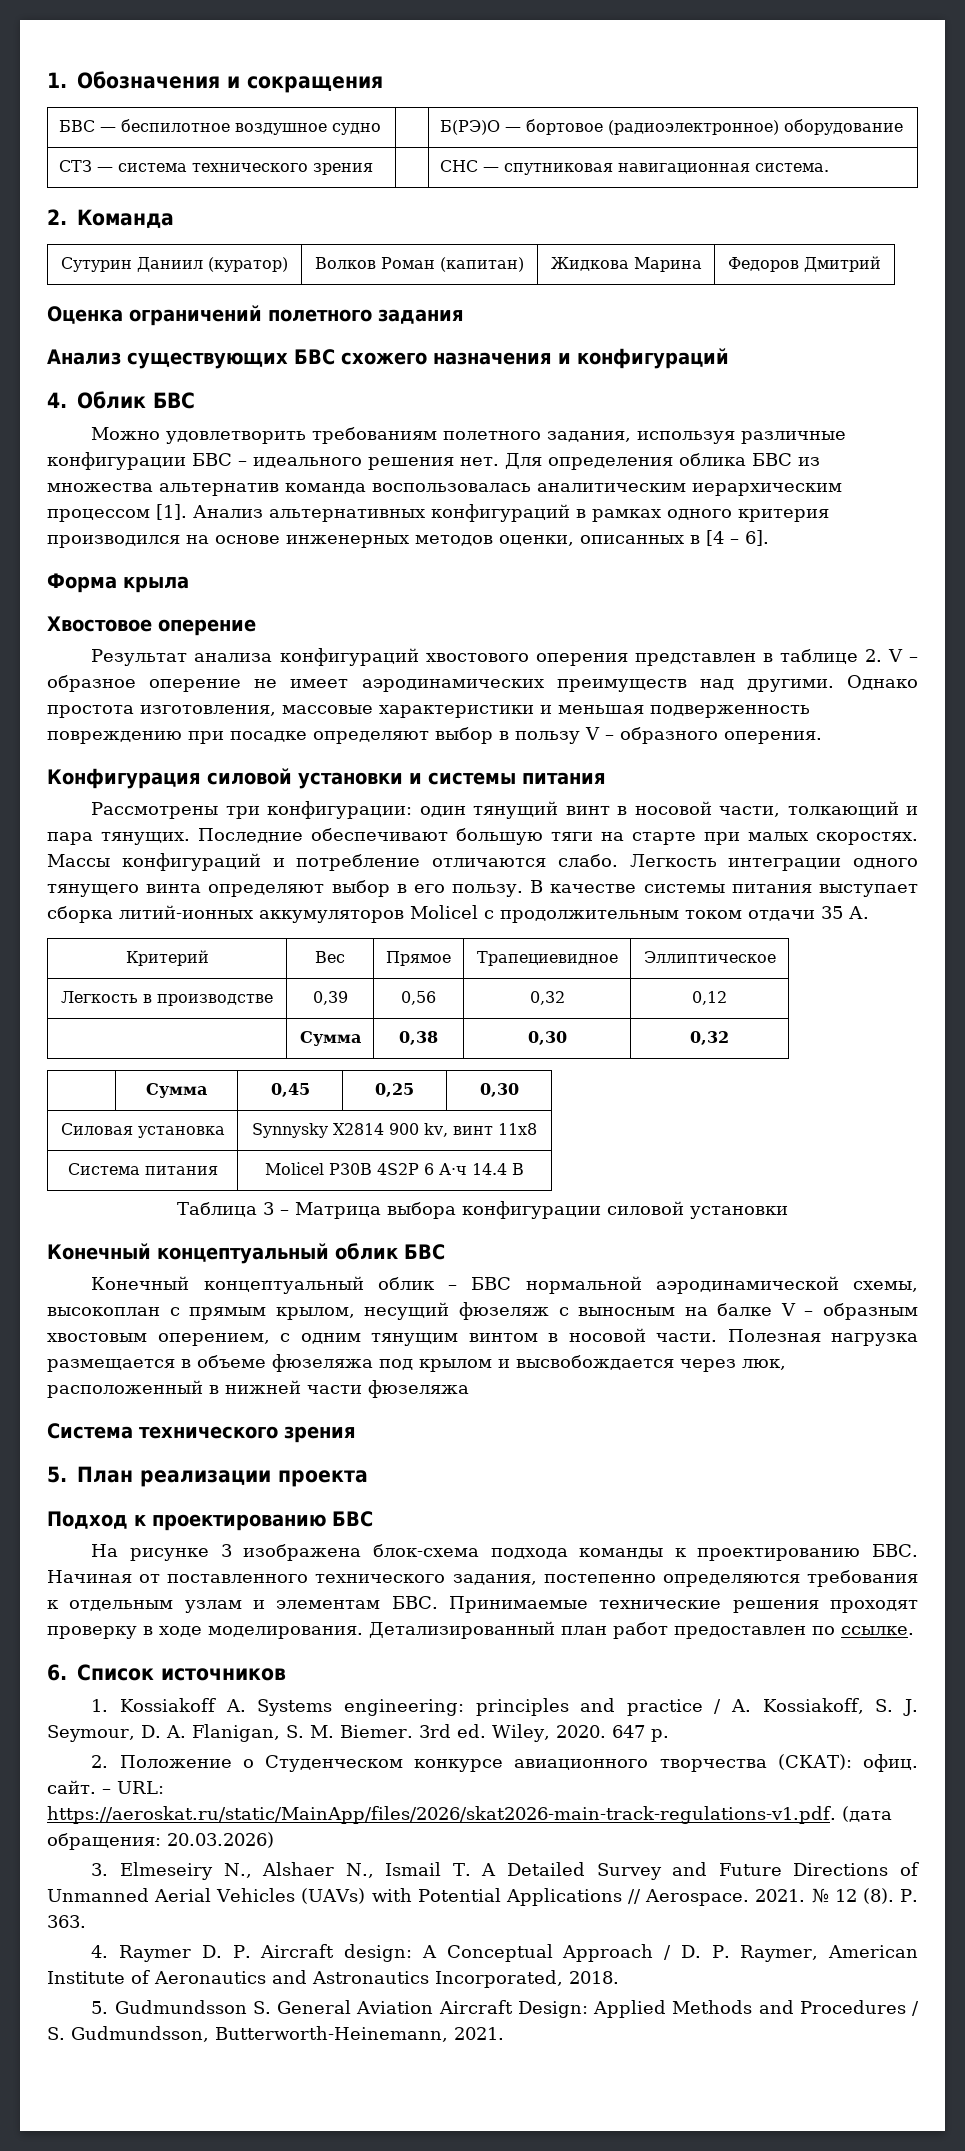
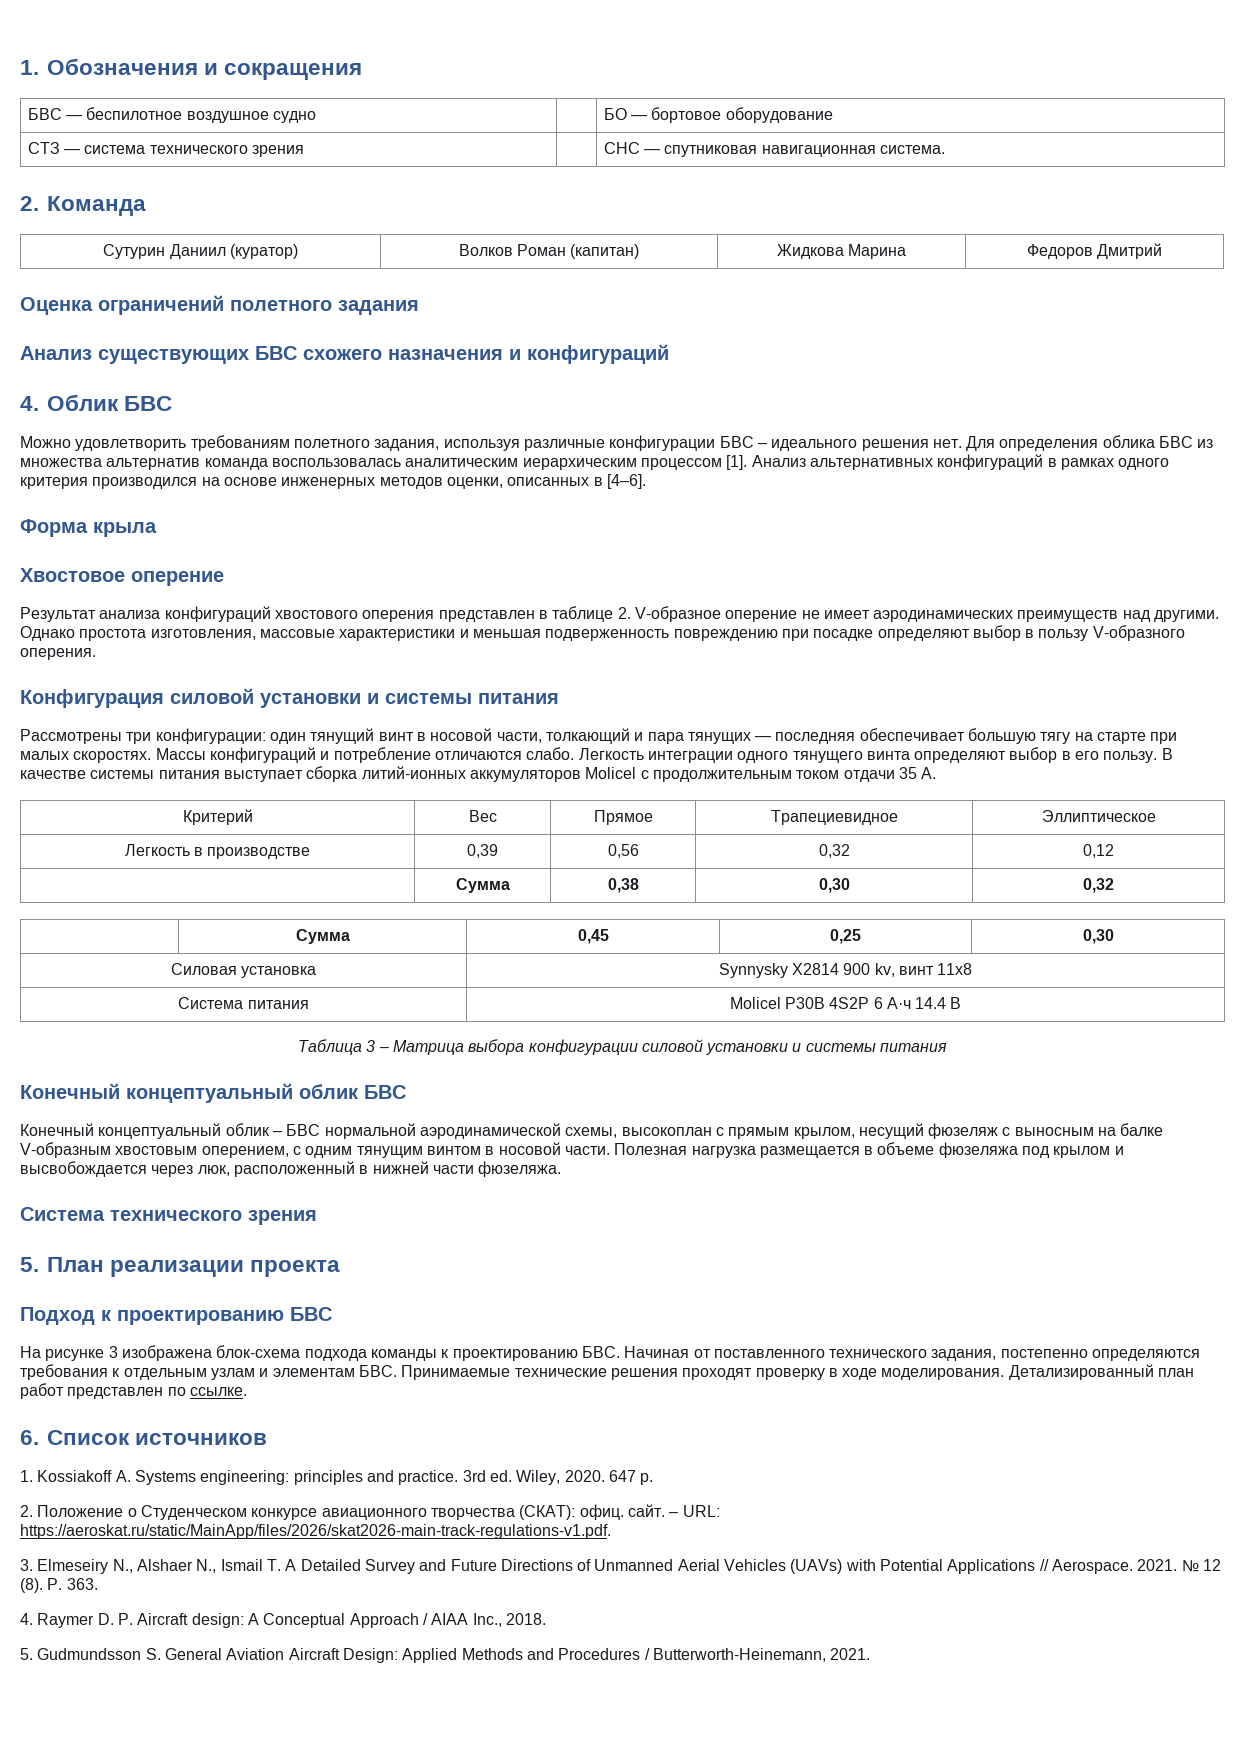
- БВС — беспилотное воздушное судно | | Б(РЭ)О — бортовое (радиоэлектронное) оборудование
+ БВС — беспилотное воздушное судно | | БО — бортовое оборудование
- Анализ альтернативных конфигураций в рамках одного критерия производился на основе инженерных методов оценки, описанных в [4 – 6].
+ Анализ альтернативных конфигураций в рамках одного критерия производился на основе инженерных методов оценки, описанных в [4–6].
- Результат анализа конфигураций хвостового оперения представлен в таблице 2. V – образное оперение не имеет аэродинамических преимуществ над другими.
+ Результат анализа конфигураций хвостового оперения представлен в таблице 2. V-образное оперение не имеет аэродинамических преимуществ над другими.
- Однако простота изготовления, массовые характеристики и меньшая подверженность повреждению при посадке определяют выбор в пользу V – образного оперения.
+ Однако простота изготовления, массовые характеристики и меньшая подверженность повреждению при посадке определяют выбор в пользу V-образного оперения.
- Рассмотрены три конфигурации: один тянущий винт в носовой части, толкающий и пара тянущих. Последние обеспечивают большую тяги на старте при малых скоростях.
+ Рассмотрены три конфигурации: один тянущий винт в носовой части, толкающий и пара тянущих — последняя обеспечивает большую тягу на старте при малых скоростях.
- Таблица 3 – Матрица выбора конфигурации силовой установки
+ Таблица 3 – Матрица выбора конфигурации силовой установки и системы питания
- Конечный концептуальный облик – БВС нормальной аэродинамической схемы, высокоплан с прямым крылом, несущий фюзеляж с выносным на балке V – образным хвостовым оперением, с одним тянущим винтом в носовой части.
+ Конечный концептуальный облик – БВС нормальной аэродинамической схемы, высокоплан с прямым крылом, несущий фюзеляж с выносным на балке V-образным хвостовым оперением, с одним тянущим винтом в носовой части.
- Полезная нагрузка размещается в объеме фюзеляжа под крылом и высвобождается через люк, расположенный в нижней части фюзеляжа
+ Полезная нагрузка размещается в объеме фюзеляжа под крылом и высвобождается через люк, расположенный в нижней части фюзеляжа.
- Детализированный план работ предоставлен по ссылке.
+ Детализированный план работ представлен по ссылке.
- 1. Kossiakoff A. Systems engineering: principles and practice / A. Kossiakoff, S. J. Seymour, D. A. Flanigan, S. M. Biemer.
+ 1. Kossiakoff A. Systems engineering: principles and practice.
- – URL: https://aeroskat.ru/static/MainApp/files/2026/skat2026-main-track-regulations-v1.pdf. (дата обращения: 20.03.2026)
+ – URL: https://aeroskat.ru/static/MainApp/files/2026/skat2026-main-track-regulations-v1.pdf.
- 4. Raymer D. P. Aircraft design: A Conceptual Approach / D. P. Raymer, American Institute of Aeronautics and Astronautics Incorporated, 2018.
+ 4. Raymer D. P. Aircraft design: A Conceptual Approach / AIAA Inc., 2018.
- 5. Gudmundsson S. General Aviation Aircraft Design: Applied Methods and Procedures / S. Gudmundsson, Butterworth-Heinemann, 2021.
+ 5. Gudmundsson S. General Aviation Aircraft Design: Applied Methods and Procedures / Butterworth-Heinemann, 2021.

